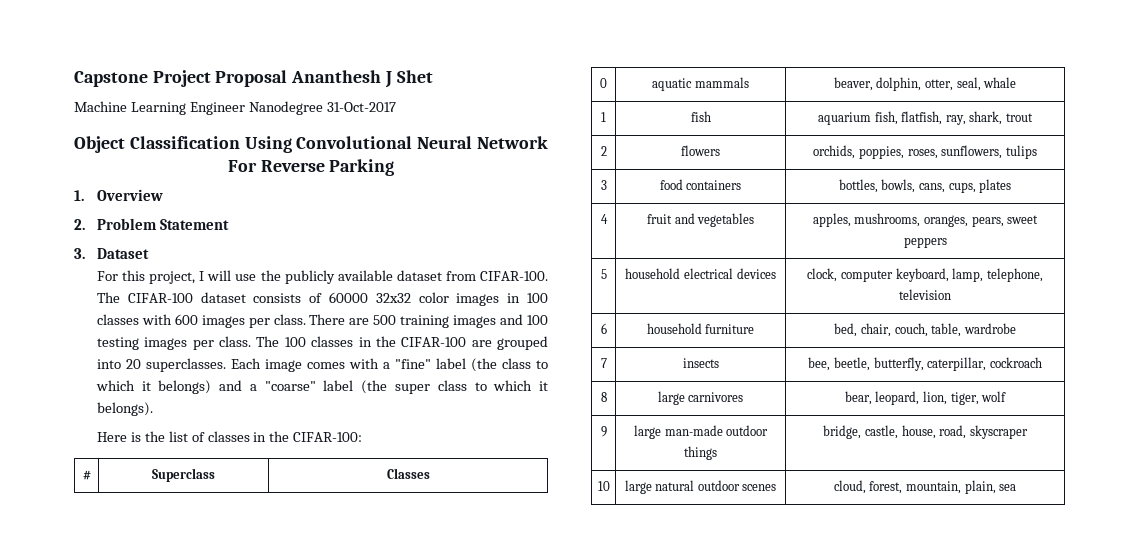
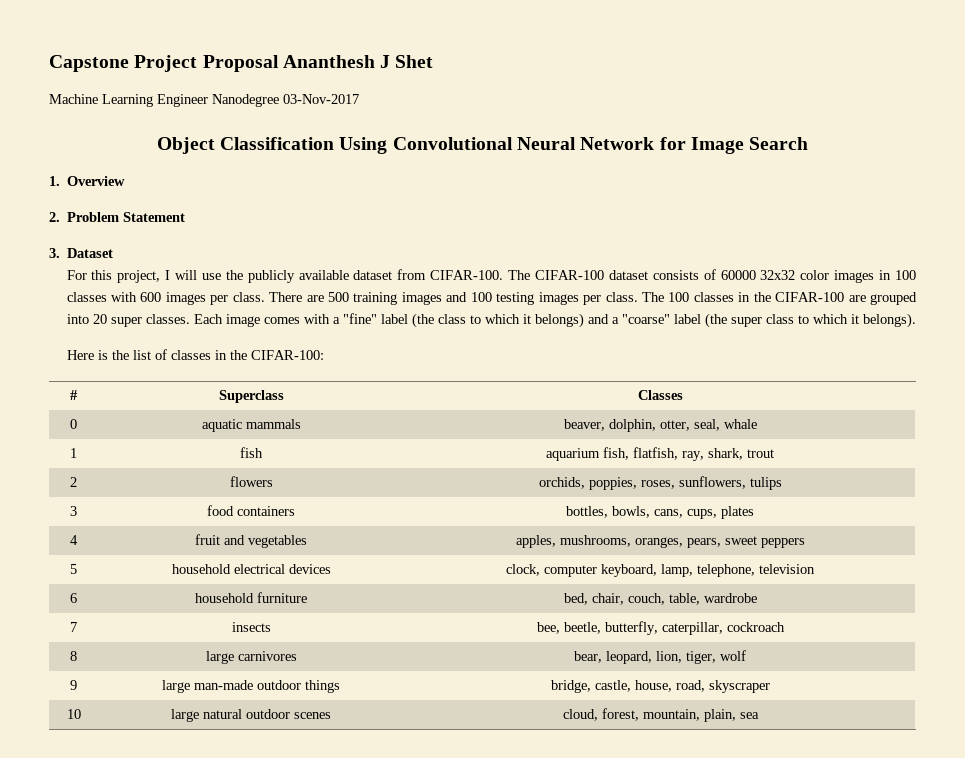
- Machine Learning Engineer Nanodegree 31-Oct-2017
+ Machine Learning Engineer Nanodegree 03-Nov-2017
- Object Classification Using Convolutional Neural Network For Reverse Parking
+ Object Classification Using Convolutional Neural Network for Image Search
- The 100 classes in the CIFAR-100 are grouped into 20 superclasses.
+ The 100 classes in the CIFAR-100 are grouped into 20 super classes.

